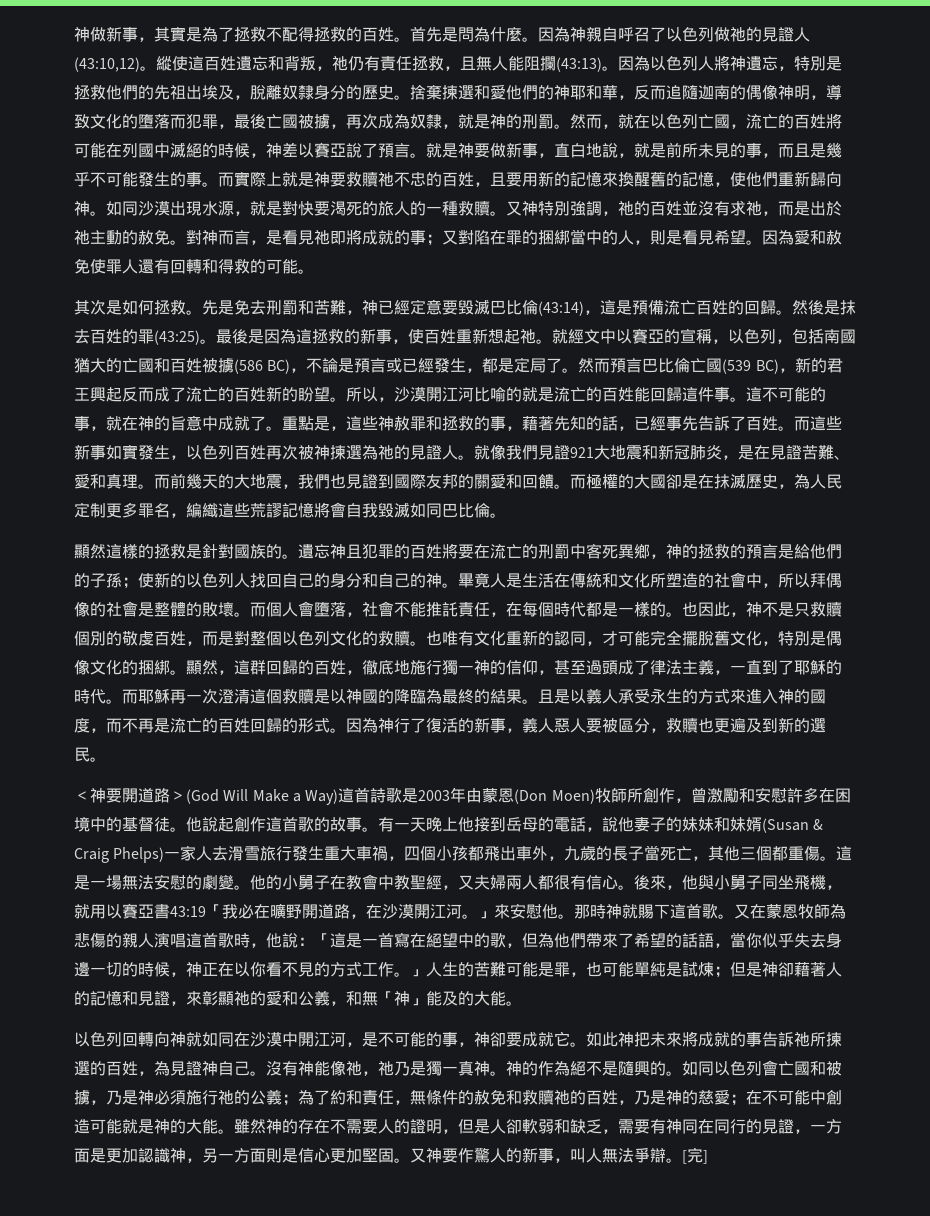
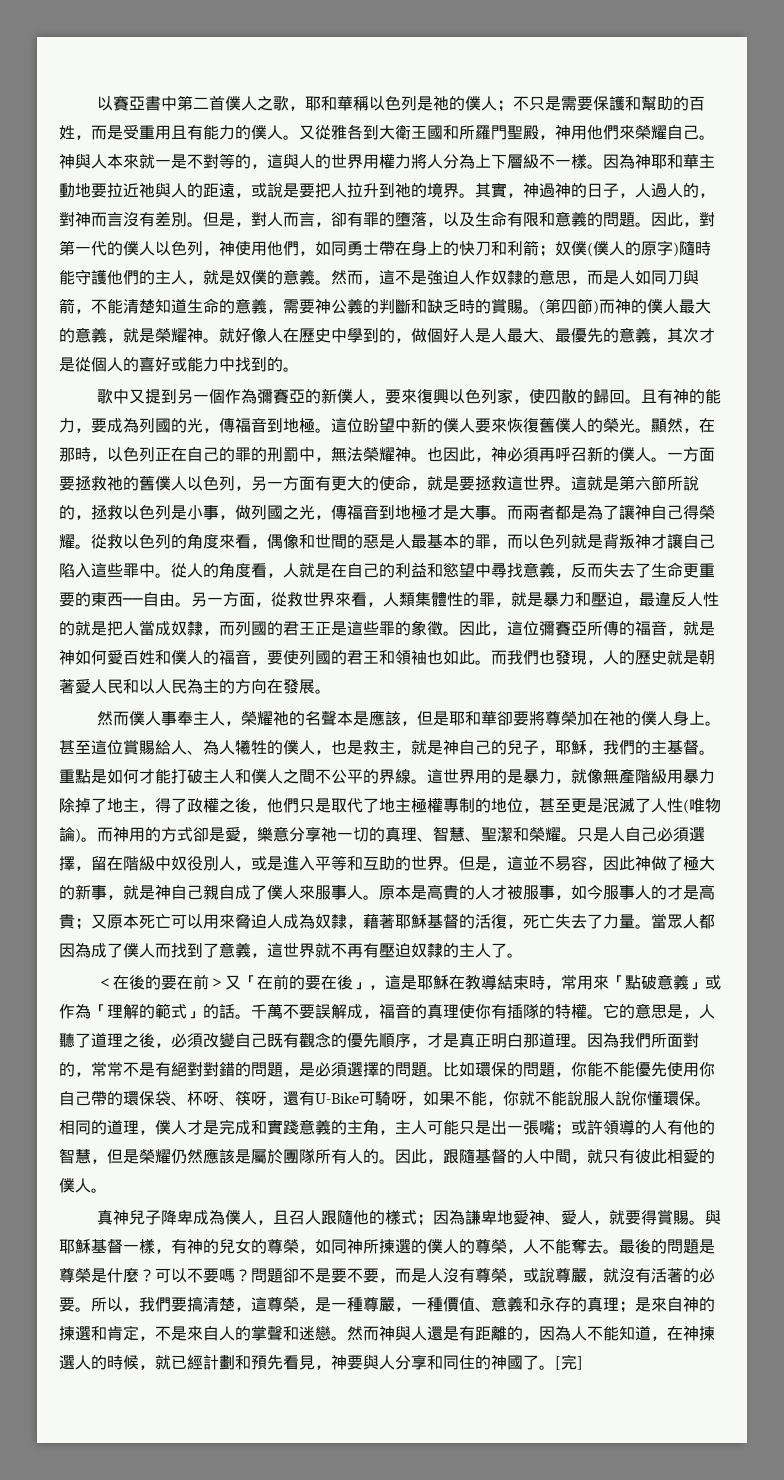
- 神做新事，其實是為了拯救不配得拯救的百姓。首先是問為什麼。因為神親自呼召了以色列做祂的見證人(43:10,12)。縱使這百姓遺忘和背叛，祂仍有責任拯救，且無人能阻攔(43:13)。因為以色列人將神遺忘，特別是拯救他們的先祖出埃及，脫離奴隸身分的歷史。捨棄揀選和愛他們的神耶和華，反而追隨迦南的偶像神明，導致文化的墮落而犯罪，最後亡國被擄，再次成為奴隸，就是神的刑罰。然而，就在以色列亡國，流亡的百姓將可能在列國中滅絕的時候，神差以賽亞說了預言。就是神要做新事，直白地說，就是前所未見的事，而且是幾乎不可能發生的事。而實際上就是神要救贖祂不忠的百姓，且要用新的記憶來換醒舊的記憶，使他們重新歸向神。如同沙漠出現水源，就是對快要渴死的旅人的一種救贖。又神特別強調，祂的百姓並沒有求祂，而是出於祂主動的赦免。對神而言，是看見祂即將成就的事；又對陷在罪的捆綁當中的人，則是看見希望。因為愛和赦免使罪人還有回轉和得救的可能。
- 其次是如何拯救。先是免去刑罰和苦難，神已經定意要毀滅巴比倫(43:14)，這是預備流亡百姓的回歸。然後是抹去百姓的罪(43:25)。最後是因為這拯救的新事，使百姓重新想起祂。就經文中以賽亞的宣稱，以色列，包括南國猶大的亡國和百姓被擄(586 BC)，不論是預言或已經發生，都是定局了。然而預言巴比倫亡國(539 BC)，新的君王興起反而成了流亡的百姓新的盼望。所以，沙漠開江河比喻的就是流亡的百姓能回歸這件事。這不可能的事，就在神的旨意中成就了。重點是，這些神赦罪和拯救的事，藉著先知的話，已經事先告訴了百姓。而這些新事如實發生，以色列百姓再次被神揀選為祂的見證人。就像我們見證921大地震和新冠肺炎，是在見證苦難、愛和真理。而前幾天的大地震，我們也見證到國際友邦的關愛和回饋。而極權的大國卻是在抹滅歷史，為人民定制更多罪名，編織這些荒謬記憶將會自我毀滅如同巴比倫。
- 顯然這樣的拯救是針對國族的。遺忘神且犯罪的百姓將要在流亡的刑罰中客死異鄉，神的拯救的預言是給他們的子孫；使新的以色列人找回自己的身分和自己的神。畢竟人是生活在傳統和文化所塑造的社會中，所以拜偶像的社會是整體的敗壞。而個人會墮落，社會不能推託責任，在每個時代都是一樣的。也因此，神不是只救贖個別的敬虔百姓，而是對整個以色列文化的救贖。也唯有文化重新的認同，才可能完全擺脫舊文化，特別是偶像文化的捆綁。顯然，這群回歸的百姓，徹底地施行獨一神的信仰，甚至過頭成了律法主義，一直到了耶穌的時代。而耶穌再一次澄清這個救贖是以神國的降臨為最終的結果。且是以義人承受永生的方式來進入神的國度，而不再是流亡的百姓回歸的形式。因為神行了復活的新事，義人惡人要被區分，救贖也更遍及到新的選民。
- ＜神要開道路＞(God Will Make a Way)這首詩歌是2003年由蒙恩(Don Moen)牧師所創作，曾激勵和安慰許多在困境中的基督徒。他說起創作這首歌的故事。有一天晚上他接到岳母的電話，說他妻子的妹妹和妹婿(Susan & Craig Phelps)一家人去滑雪旅行發生重大車禍，四個小孩都飛出車外，九歲的長子當死亡，其他三個都重傷。這是一場無法安慰的劇變。他的小舅子在教會中教聖經，又夫婦兩人都很有信心。後來，他與小舅子同坐飛機，就用以賽亞書43:19「我必在曠野開道路，在沙漠開江河。」來安慰他。那時神就賜下這首歌。又在蒙恩牧師為悲傷的親人演唱這首歌時，他說：「這是一首寫在絕望中的歌，但為他們帶來了希望的話語，當你似乎失去身邊一切的時候，神正在以你看不見的方式工作。」人生的苦難可能是罪，也可能單純是試煉；但是神卻藉著人的記憶和見證，來彰顯祂的愛和公義，和無「神」能及的大能。
- 以色列回轉向神就如同在沙漠中開江河，是不可能的事，神卻要成就它。如此神把未來將成就的事告訴祂所揀選的百姓，為見證神自己。沒有神能像祂，祂乃是獨一真神。神的作為絕不是隨興的。如同以色列會亡國和被擄，乃是神必須施行祂的公義；為了約和責任，無條件的赦免和救贖祂的百姓，乃是神的慈愛；在不可能中創造可能就是神的大能。雖然神的存在不需要人的證明，但是人卻軟弱和缺乏，需要有神同在同行的見證，一方面是更加認識神，另一方面則是信心更加堅固。又神要作驚人的新事，叫人無法爭辯。
+ 以賽亞書中第二首僕人之歌，耶和華稱以色列是祂的僕人；不只是需要保護和幫助的百姓，而是受重用且有能力的僕人。又從雅各到大衛王國和所羅門聖殿，神用他們來榮耀自己。神與人本來就一是不對等的，這與人的世界用權力將人分為上下層級不一樣。因為神耶和華主動地要拉近祂與人的距遠，或說是要把人拉升到祂的境界。其實，神過神的日子，人過人的，對神而言沒有差別。但是，對人而言，卻有罪的墮落，以及生命有限和意義的問題。因此，對第一代的僕人以色列，神使用他們，如同勇士帶在身上的快刀和利箭；奴僕(僕人的原字)隨時能守護他們的主人，就是奴僕的意義。然而，這不是強迫人作奴隸的意思，而是人如同刀與箭，不能清楚知道生命的意義，需要神公義的判斷和缺乏時的賞賜。(第四節)而神的僕人最大的意義，就是榮耀神。就好像人在歷史中學到的，做個好人是人最大、最優先的意義，其次才是從個人的喜好或能力中找到的。
+ 歌中又提到另一個作為彌賽亞的新僕人，要來復興以色列家，使四散的歸回。且有神的能力，要成為列國的光，傳福音到地極。這位盼望中新的僕人要來恢復舊僕人的榮光。顯然，在那時，以色列正在自己的罪的刑罰中，無法榮耀神。也因此，神必須再呼召新的僕人。一方面要拯救祂的舊僕人以色列，另一方面有更大的使命，就是要拯救這世界。這就是第六節所說的，拯救以色列是小事，做列國之光，傳福音到地極才是大事。而兩者都是為了讓神自己得榮耀。從救以色列的角度來看，偶像和世間的惡是人最基本的罪，而以色列就是背叛神才讓自己陷入這些罪中。從人的角度看，人就是在自己的利益和慾望中尋找意義，反而失去了生命更重要的東西──自由。另一方面，從救世界來看，人類集體性的罪，就是暴力和壓迫，最違反人性的就是把人當成奴隸，而列國的君王正是這些罪的象徵。因此，這位彌賽亞所傳的福音，就是神如何愛百姓和僕人的福音，要使列國的君王和領袖也如此。而我們也發現，人的歷史就是朝著愛人民和以人民為主的方向在發展。
+ 然而僕人事奉主人，榮耀祂的名聲本是應該，但是耶和華卻要將尊榮加在祂的僕人身上。甚至這位賞賜給人、為人犧牲的僕人，也是救主，就是神自己的兒子，耶穌，我們的主基督。重點是如何才能打破主人和僕人之間不公平的界線。這世界用的是暴力，就像無產階級用暴力除掉了地主，得了政權之後，他們只是取代了地主極權專制的地位，甚至更是泯滅了人性(唯物論)。而神用的方式卻是愛，樂意分享祂一切的真理、智慧、聖潔和榮耀。只是人自己必須選擇，留在階級中奴役別人，或是進入平等和互助的世界。但是，這並不易容，因此神做了極大的新事，就是神自己親自成了僕人來服事人。原本是高貴的人才被服事，如今服事人的才是高貴；又原本死亡可以用來脅迫人成為奴隸，藉著耶穌基督的活復，死亡失去了力量。當眾人都因為成了僕人而找到了意義，這世界就不再有壓迫奴隸的主人了。
+ ＜在後的要在前＞又「在前的要在後」，這是耶穌在教導結束時，常用來「點破意義」或作為「理解的範式」的話。千萬不要誤解成，福音的真理使你有插隊的特權。它的意思是，人聽了道理之後，必須改變自己既有觀念的優先順序，才是真正明白那道理。因為我們所面對的，常常不是有絕對對錯的問題，是必須選擇的問題。比如環保的問題，你能不能優先使用你自己帶的環保袋、杯呀、筷呀，還有U-Bike可騎呀，如果不能，你就不能說服人說你懂環保。相同的道理，僕人才是完成和實踐意義的主角，主人可能只是出一張嘴；或許領導的人有他的智慧，但是榮耀仍然應該是屬於團隊所有人的。因此，跟隨基督的人中間，就只有彼此相愛的僕人。
+ 真神兒子降卑成為僕人，且召人跟隨他的樣式；因為謙卑地愛神、愛人，就要得賞賜。與耶穌基督一樣，有神的兒女的尊榮，如同神所揀選的僕人的尊榮，人不能奪去。最後的問題是尊榮是什麼？可以不要嗎？問題卻不是要不要，而是人沒有尊榮，或說尊嚴，就沒有活著的必要。所以，我們要搞清楚，這尊榮，是一種尊嚴，一種價值、意義和永存的真理；是來自神的揀選和肯定，不是來自人的掌聲和迷戀。然而神與人還是有距離的，因為人不能知道，在神揀選人的時候，就已經計劃和預先看見，神要與人分享和同住的神國了。

